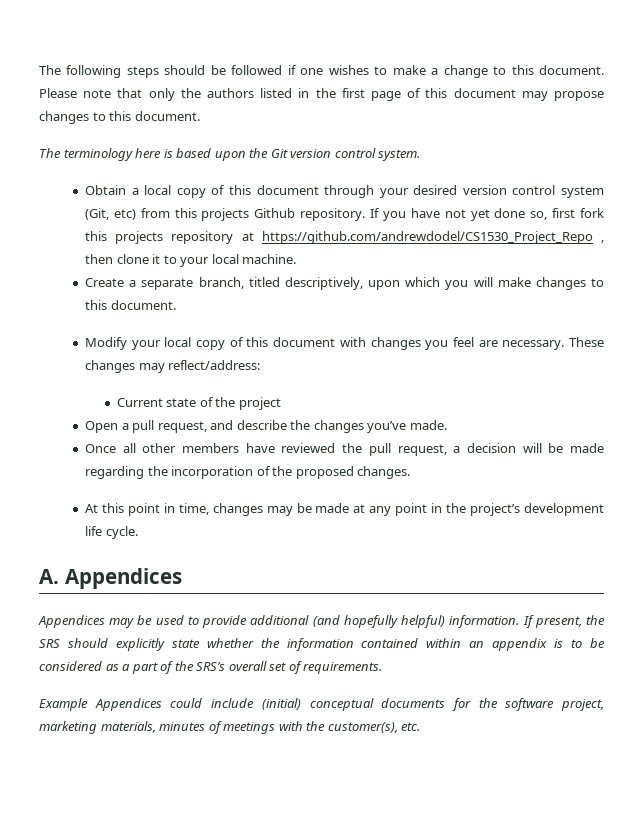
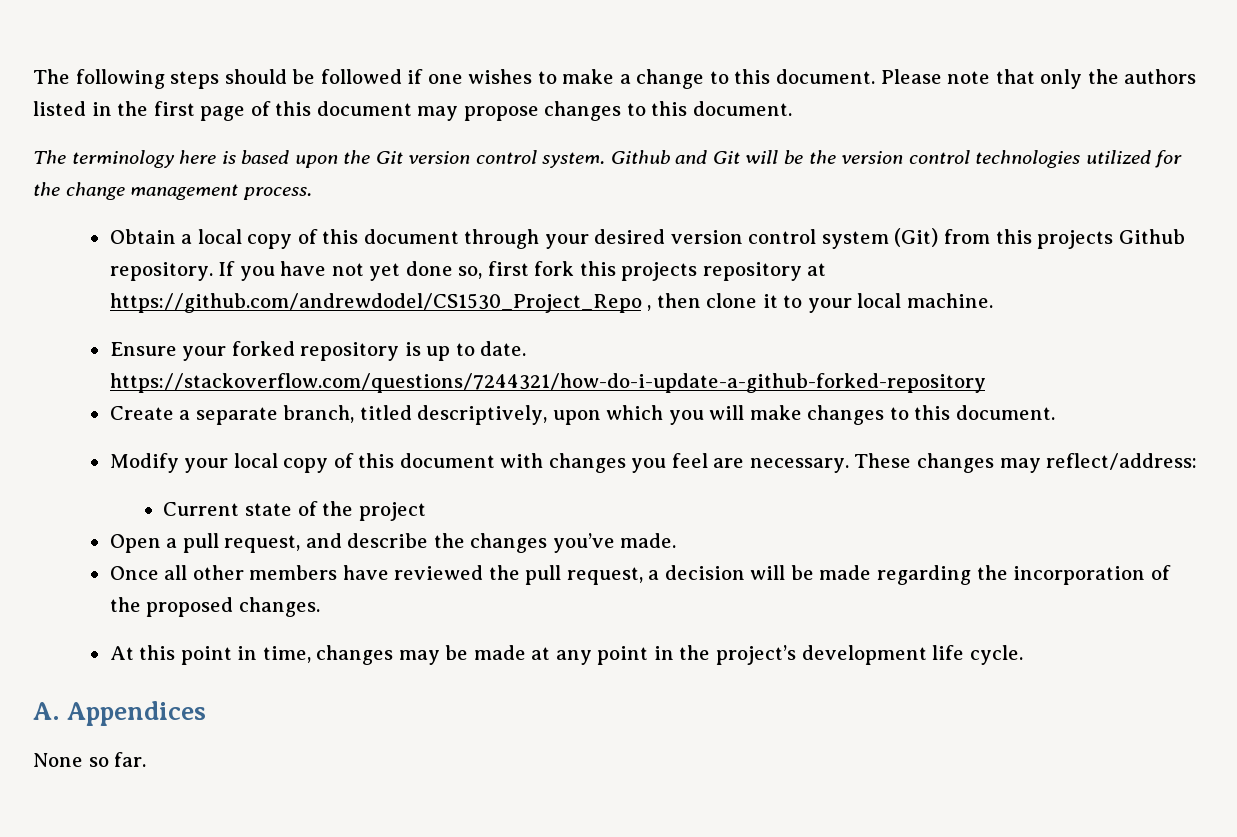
+ Github and Git will be the version control technologies utilized for the change management process.
- Obtain a local copy of this document through your desired version control system (Git, etc) from this projects Github repository.
+ Obtain a local copy of this document through your desired version control system (Git) from this projects Github repository.
+ Ensure your forked repository is up to date. https://stackoverflow.com/questions/7244321/how-do-i-update-a-github-forked-repository
- Appendices may be used to provide additional (and hopefully helpful) information. If present, the SRS should explicitly state whether the information contained within an appendix is to be considered as a part of the SRS’s overall set of requirements.
- Example Appendices could include (initial) conceptual documents for the software project, marketing materials, minutes of meetings with the customer(s), etc.
+ None so far.

